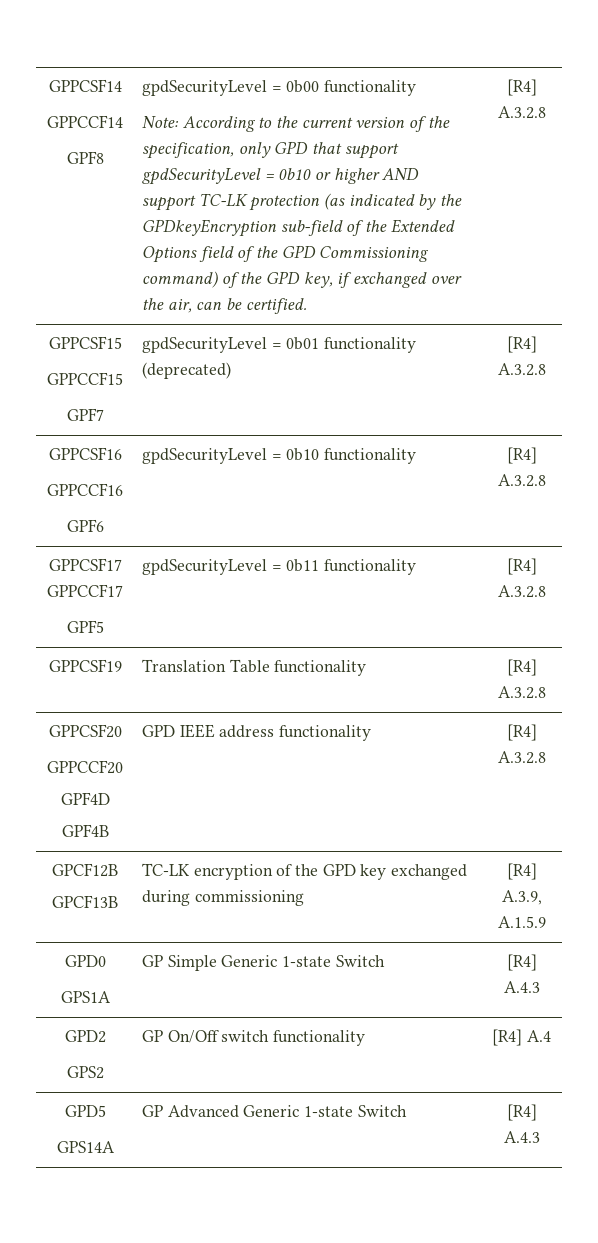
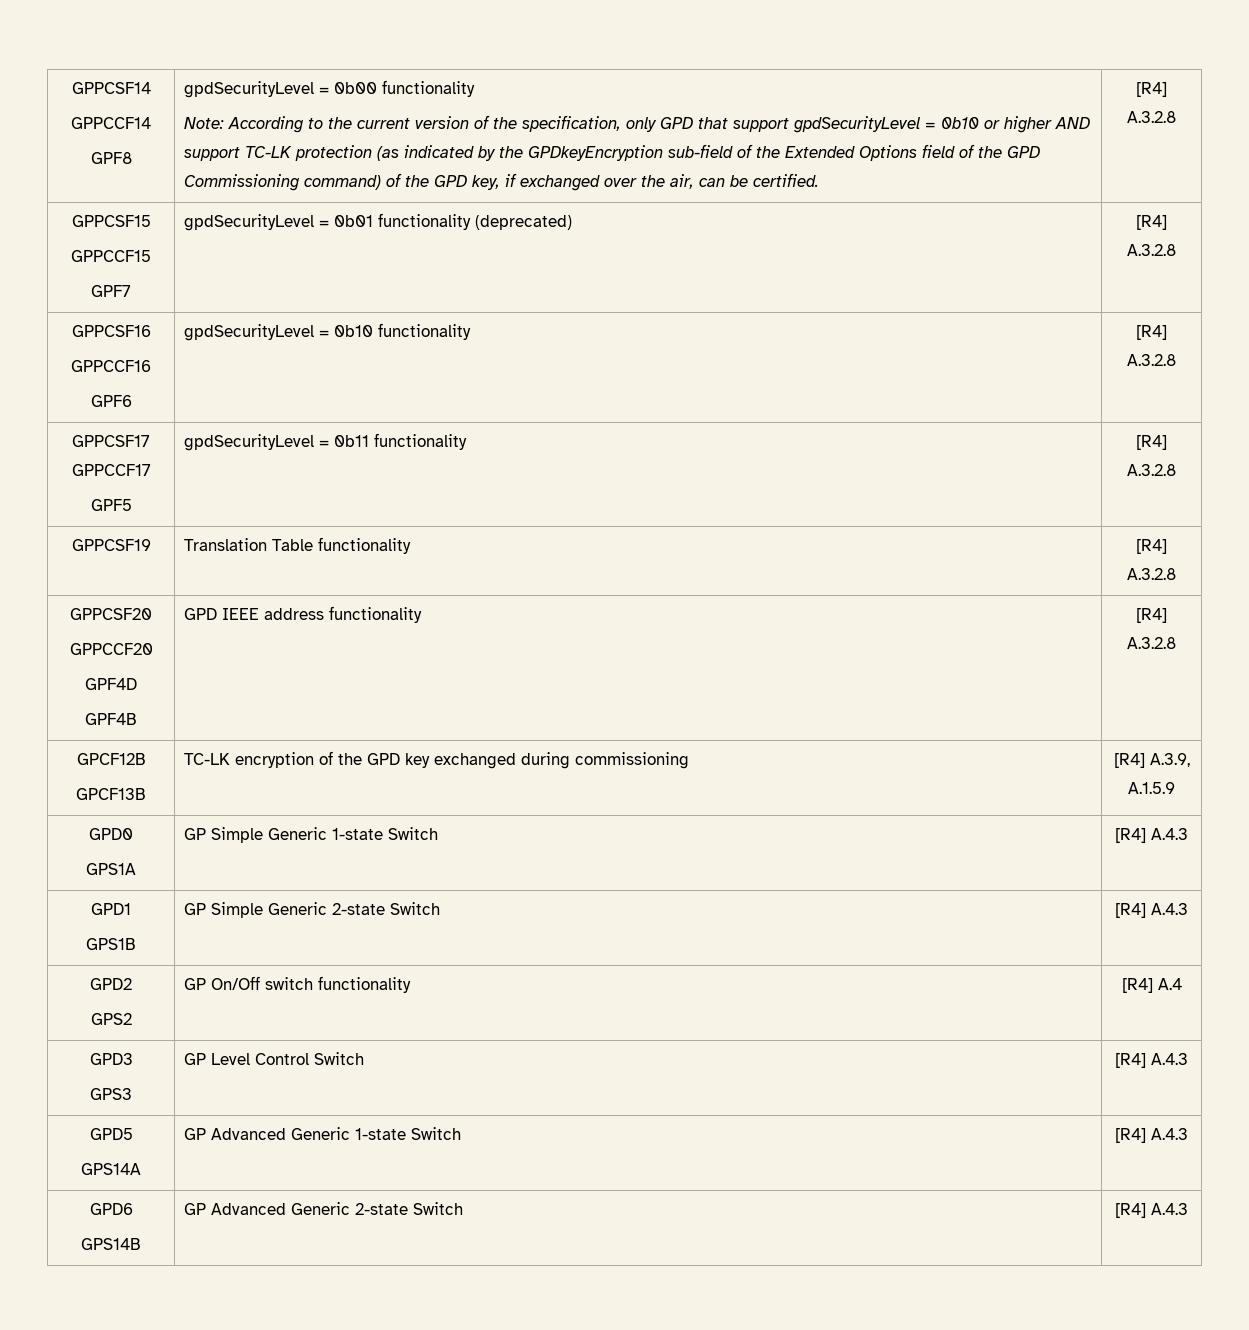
+ GPD1
+ GPS1B | GP Simple Generic 2-state Switch | [R4] A.4.3
+ GPD3
+ GPS3 | GP Level Control Switch | [R4] A.4.3
+ GPD6
+ GPS14B | GP Advanced Generic 2-state Switch | [R4] A.4.3

